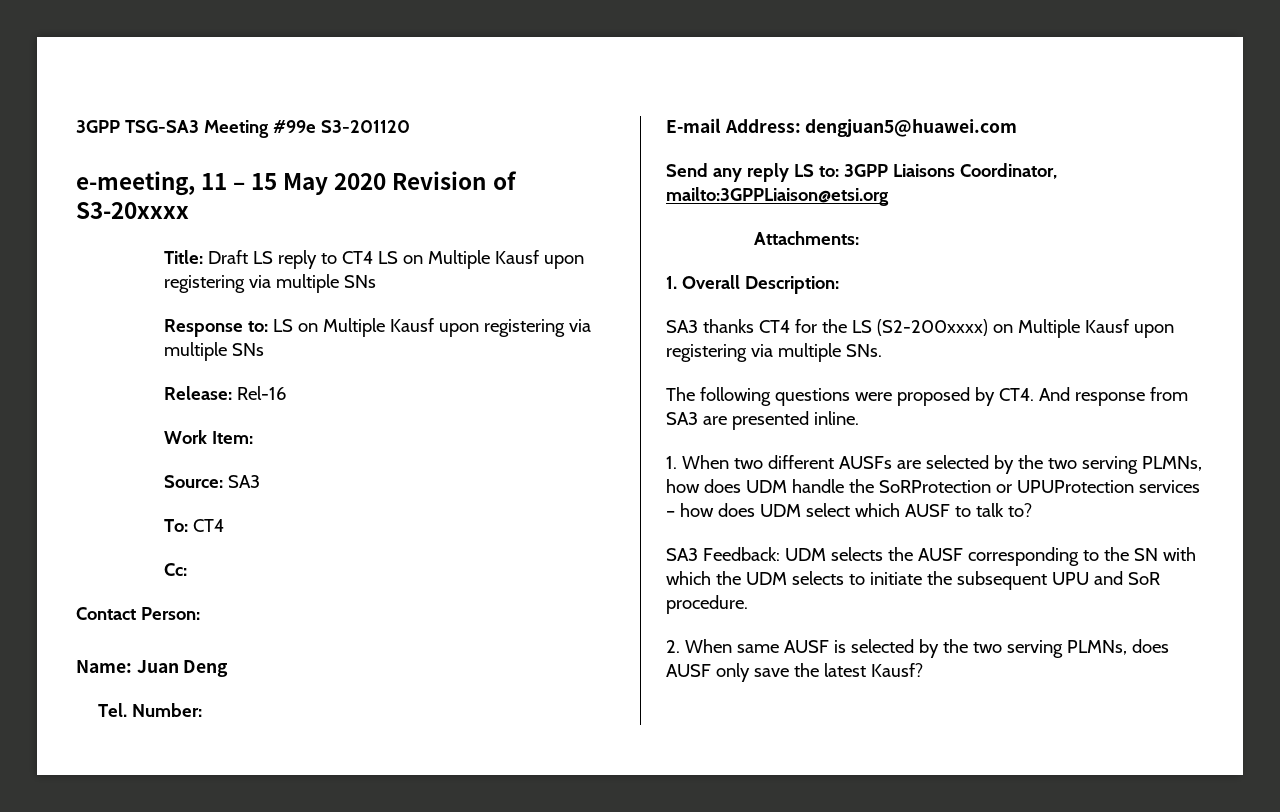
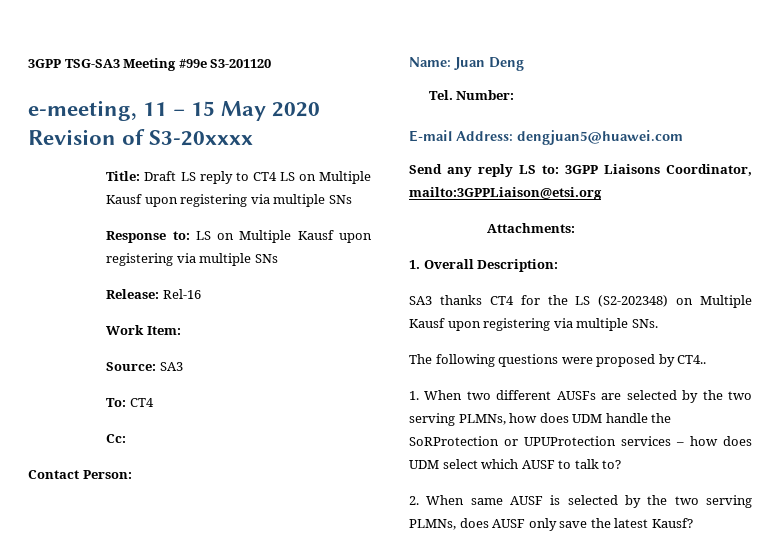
- SA3 thanks CT4 for the LS (S2-200xxxx) on Multiple Kausf upon registering via multiple SNs.
+ SA3 thanks CT4 for the LS (S2-202348) on Multiple Kausf upon registering via multiple SNs.
- The following questions were proposed by CT4. And response from SA3 are presented inline.
+ The following questions were proposed by CT4..
- SA3 Feedback: UDM selects the AUSF corresponding to the SN with which the UDM selects to initiate the subsequent UPU and SoR procedure.

